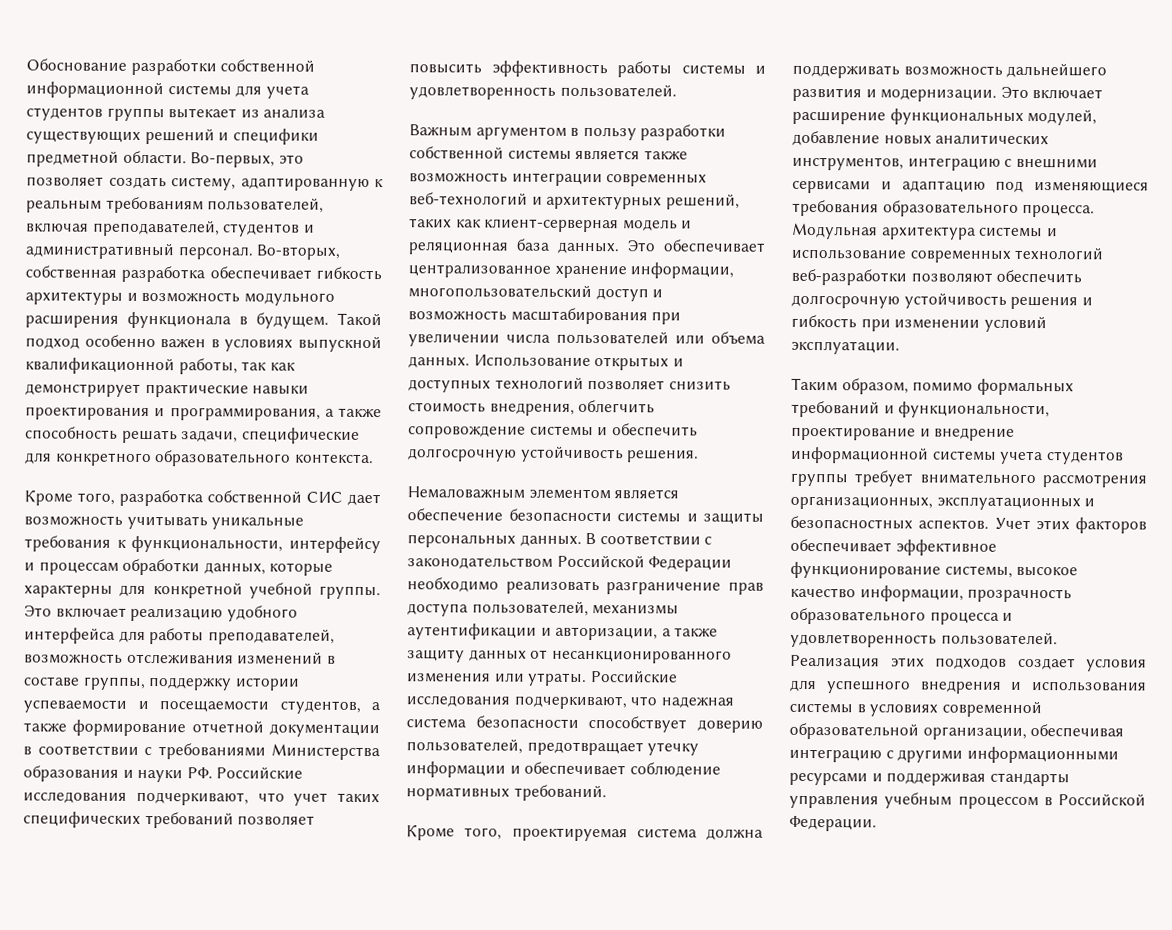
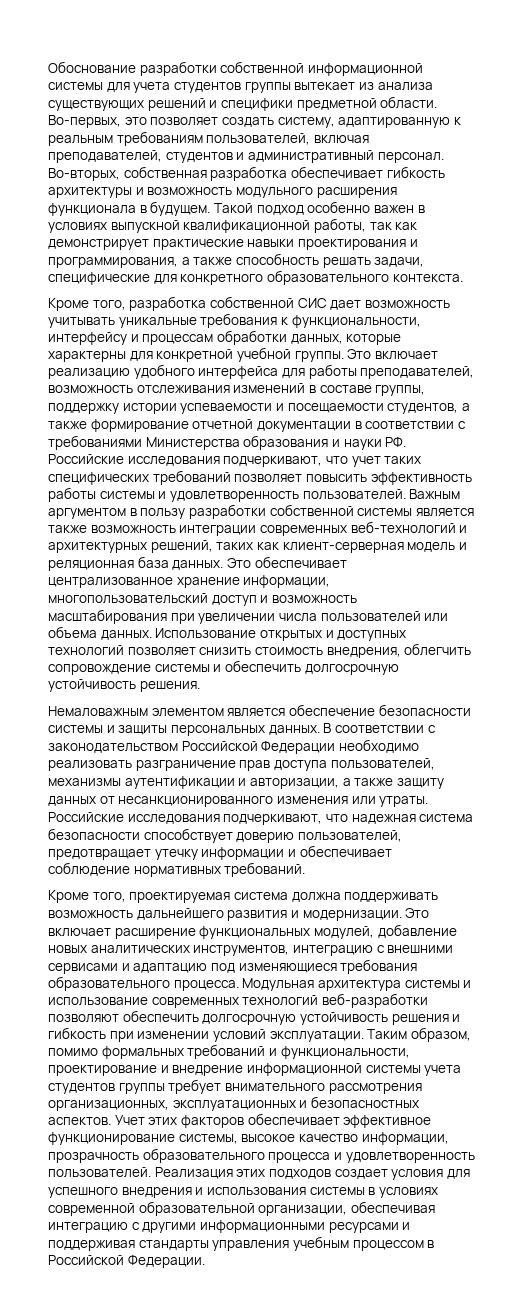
- Это включает реализацию удобного интерфейса для работы преподавателей, возможность отслеживания изменений в составе группы, поддержку истории успеваемости и посещаемости студентов, а также формирование отчетной документации в соответствии с требованиями Министерства образования и науки РФ. Российские исследования подчеркивают, что учет таких специфических требований позволяет повысить эффективность работы системы и удовлетворенность пользователей.
- Важным аргументом в пользу разработки собственной системы является также возможность интеграции современных веб-технологий и архитектурных решений, таких как клиент-серверная модель и реляционная база данных.
+ Это включает реализацию удобного интерфейса для работы преподавателей, возможность отслеживания изменений в составе группы, поддержку истории успеваемости и посещаемости студентов, а также формирование отчетной документации в соответствии с требованиями Министерства образования и науки РФ. Российские исследования подчеркивают, что учет таких специфических требований позволяет повысить эффективность работы системы и удовлетворенность пользователей. Важным аргументом в пользу разработки собственной системы является также возможность интеграции современных веб-технологий и архитектурных решений, таких как клиент-серверная модель и реляционная база данных.
- Модульная архитектура системы и использование современных технологий веб-разработки позволяют обеспечить долгосрочную устойчивость решения и гибкость при изменении условий эксплуатации.
- Таким образом, помимо формальных требований и функциональности, проектирование и внедрение информационной системы учета студентов группы требует внимательного рассмотрения организационных, эксплуатационных и безопасностных аспектов.
+ Модульная архитектура системы и использование современных технологий веб-разработки позволяют обеспечить долгосрочную устойчивость решения и гибкость при изменении условий эксплуатации. Таким образом, помимо формальных требований и функциональности, проектирование и внедрение информационной системы учета студентов группы требует внимательного рассмотрения организационных, эксплуатационных и безопасностных аспектов.

